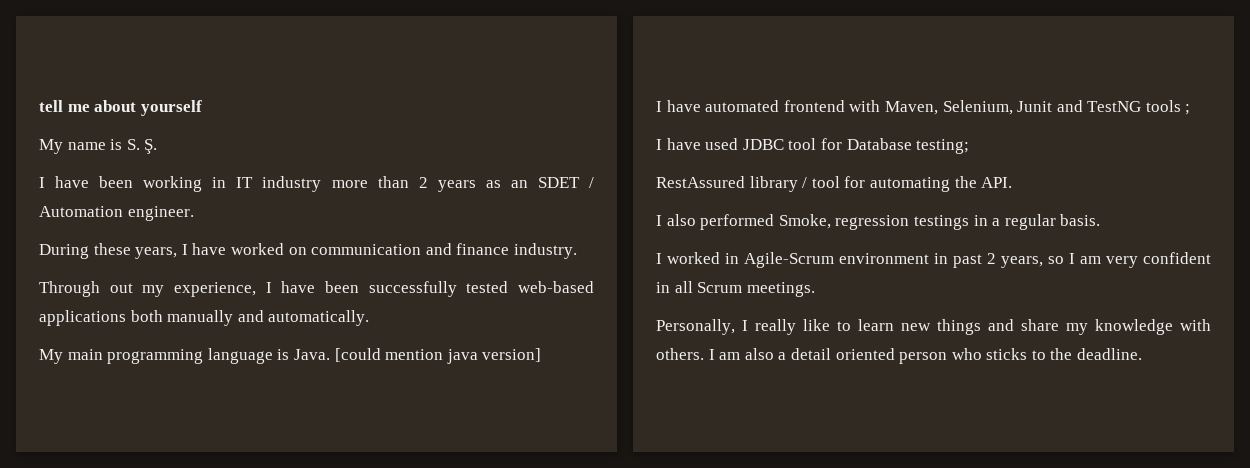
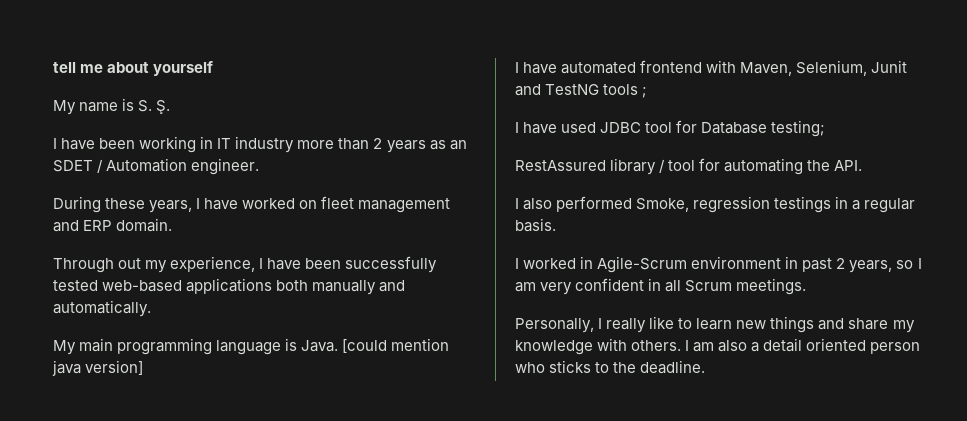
- During these years, I have worked on communication and finance industry.
+ During these years, I have worked on fleet management and ERP domain.

